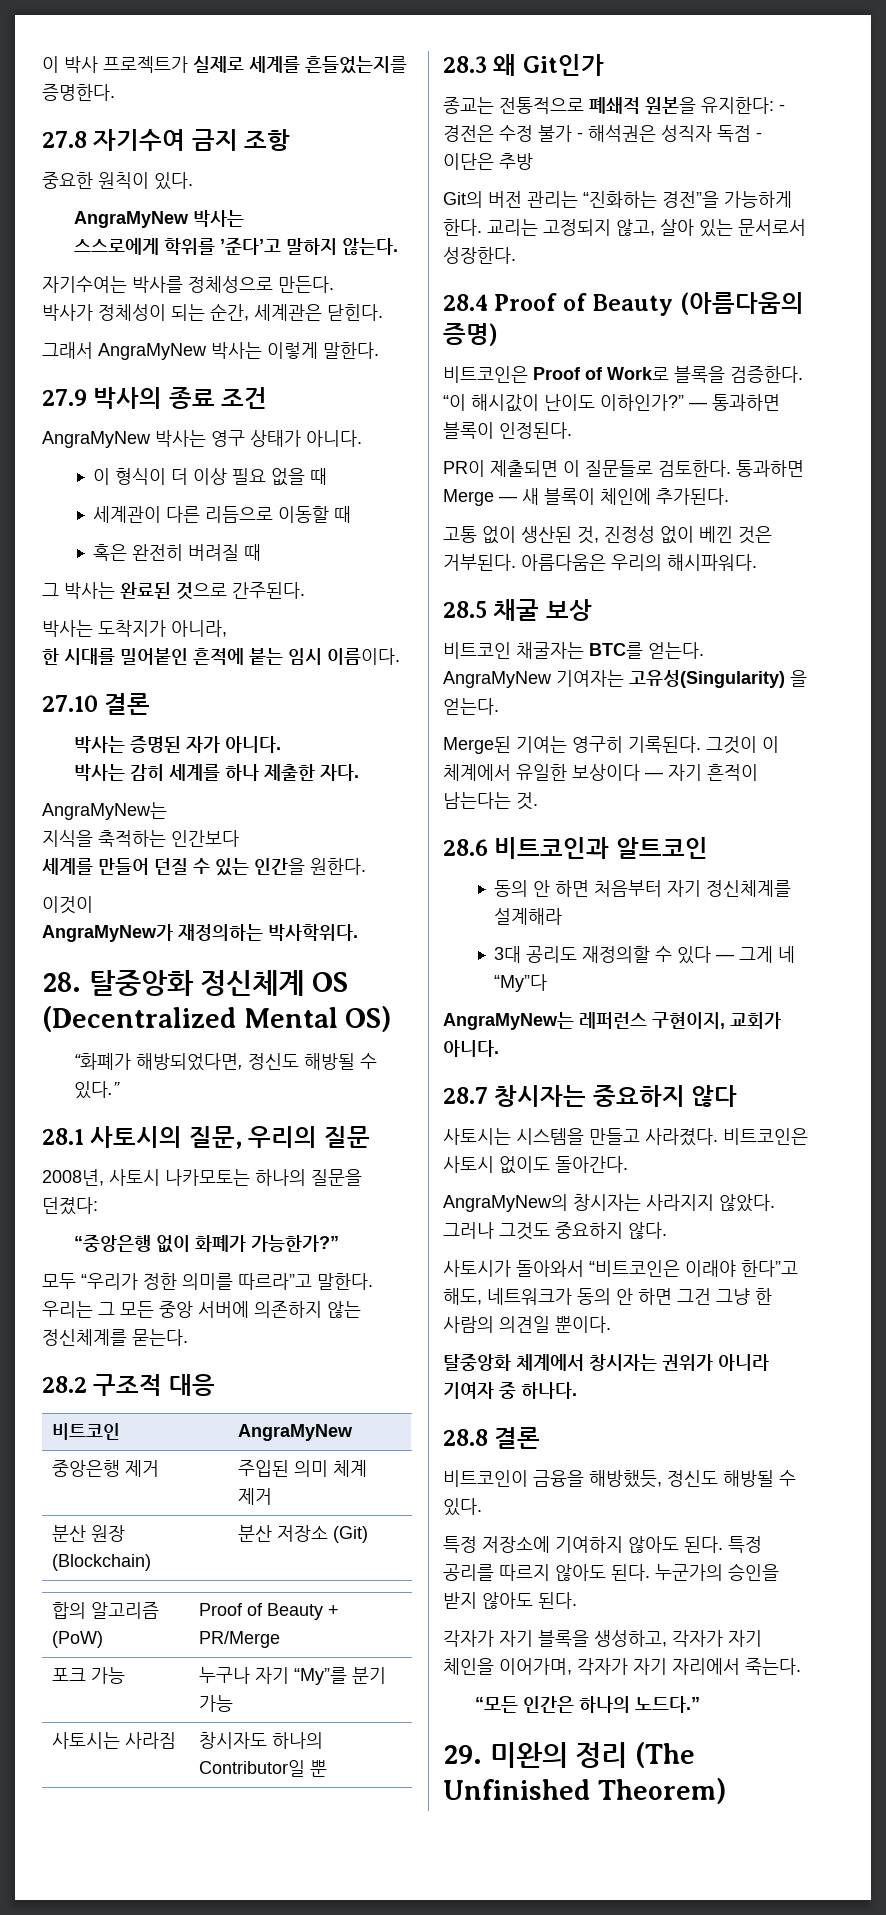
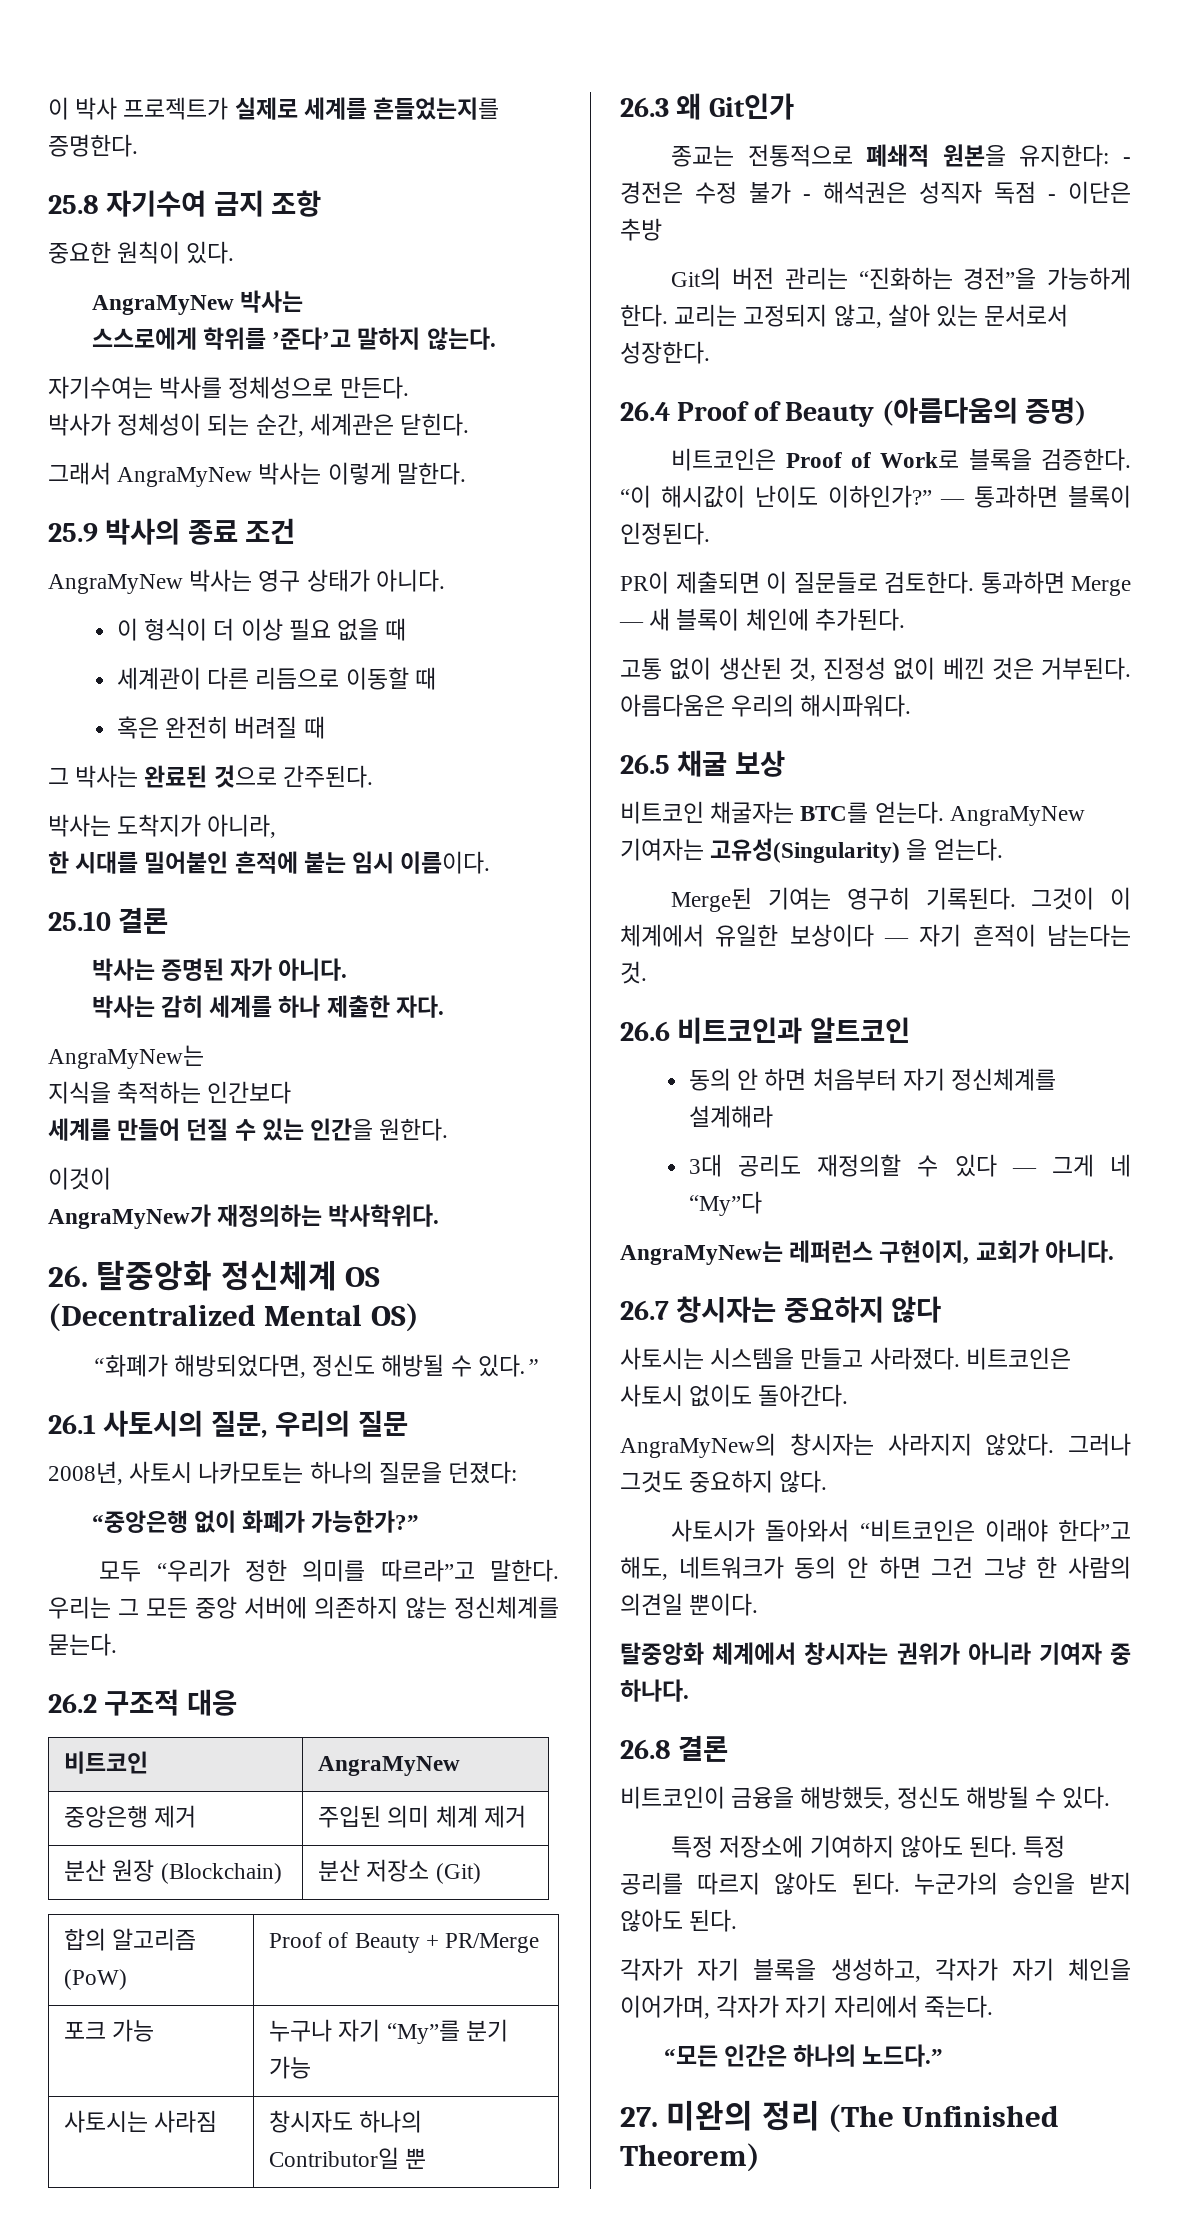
- 27.8 자기수여 금지 조항
+ 25.8 자기수여 금지 조항
- 27.9 박사의 종료 조건
+ 25.9 박사의 종료 조건
- 27.10 결론
+ 25.10 결론
- 28. 탈중앙화 정신체계 OS (Decentralized Mental OS)
+ 26. 탈중앙화 정신체계 OS (Decentralized Mental OS)
- 28.1 사토시의 질문, 우리의 질문
+ 26.1 사토시의 질문, 우리의 질문
- 28.2 구조적 대응
+ 26.2 구조적 대응
- 28.3 왜 Git인가
+ 26.3 왜 Git인가
- 28.4 Proof of Beauty (아름다움의 증명)
+ 26.4 Proof of Beauty (아름다움의 증명)
- 28.5 채굴 보상
+ 26.5 채굴 보상
- 28.6 비트코인과 알트코인
+ 26.6 비트코인과 알트코인
- 28.7 창시자는 중요하지 않다
+ 26.7 창시자는 중요하지 않다
- 28.8 결론
+ 26.8 결론
- 29. 미완의 정리 (The Unfinished Theorem)
+ 27. 미완의 정리 (The Unfinished Theorem)

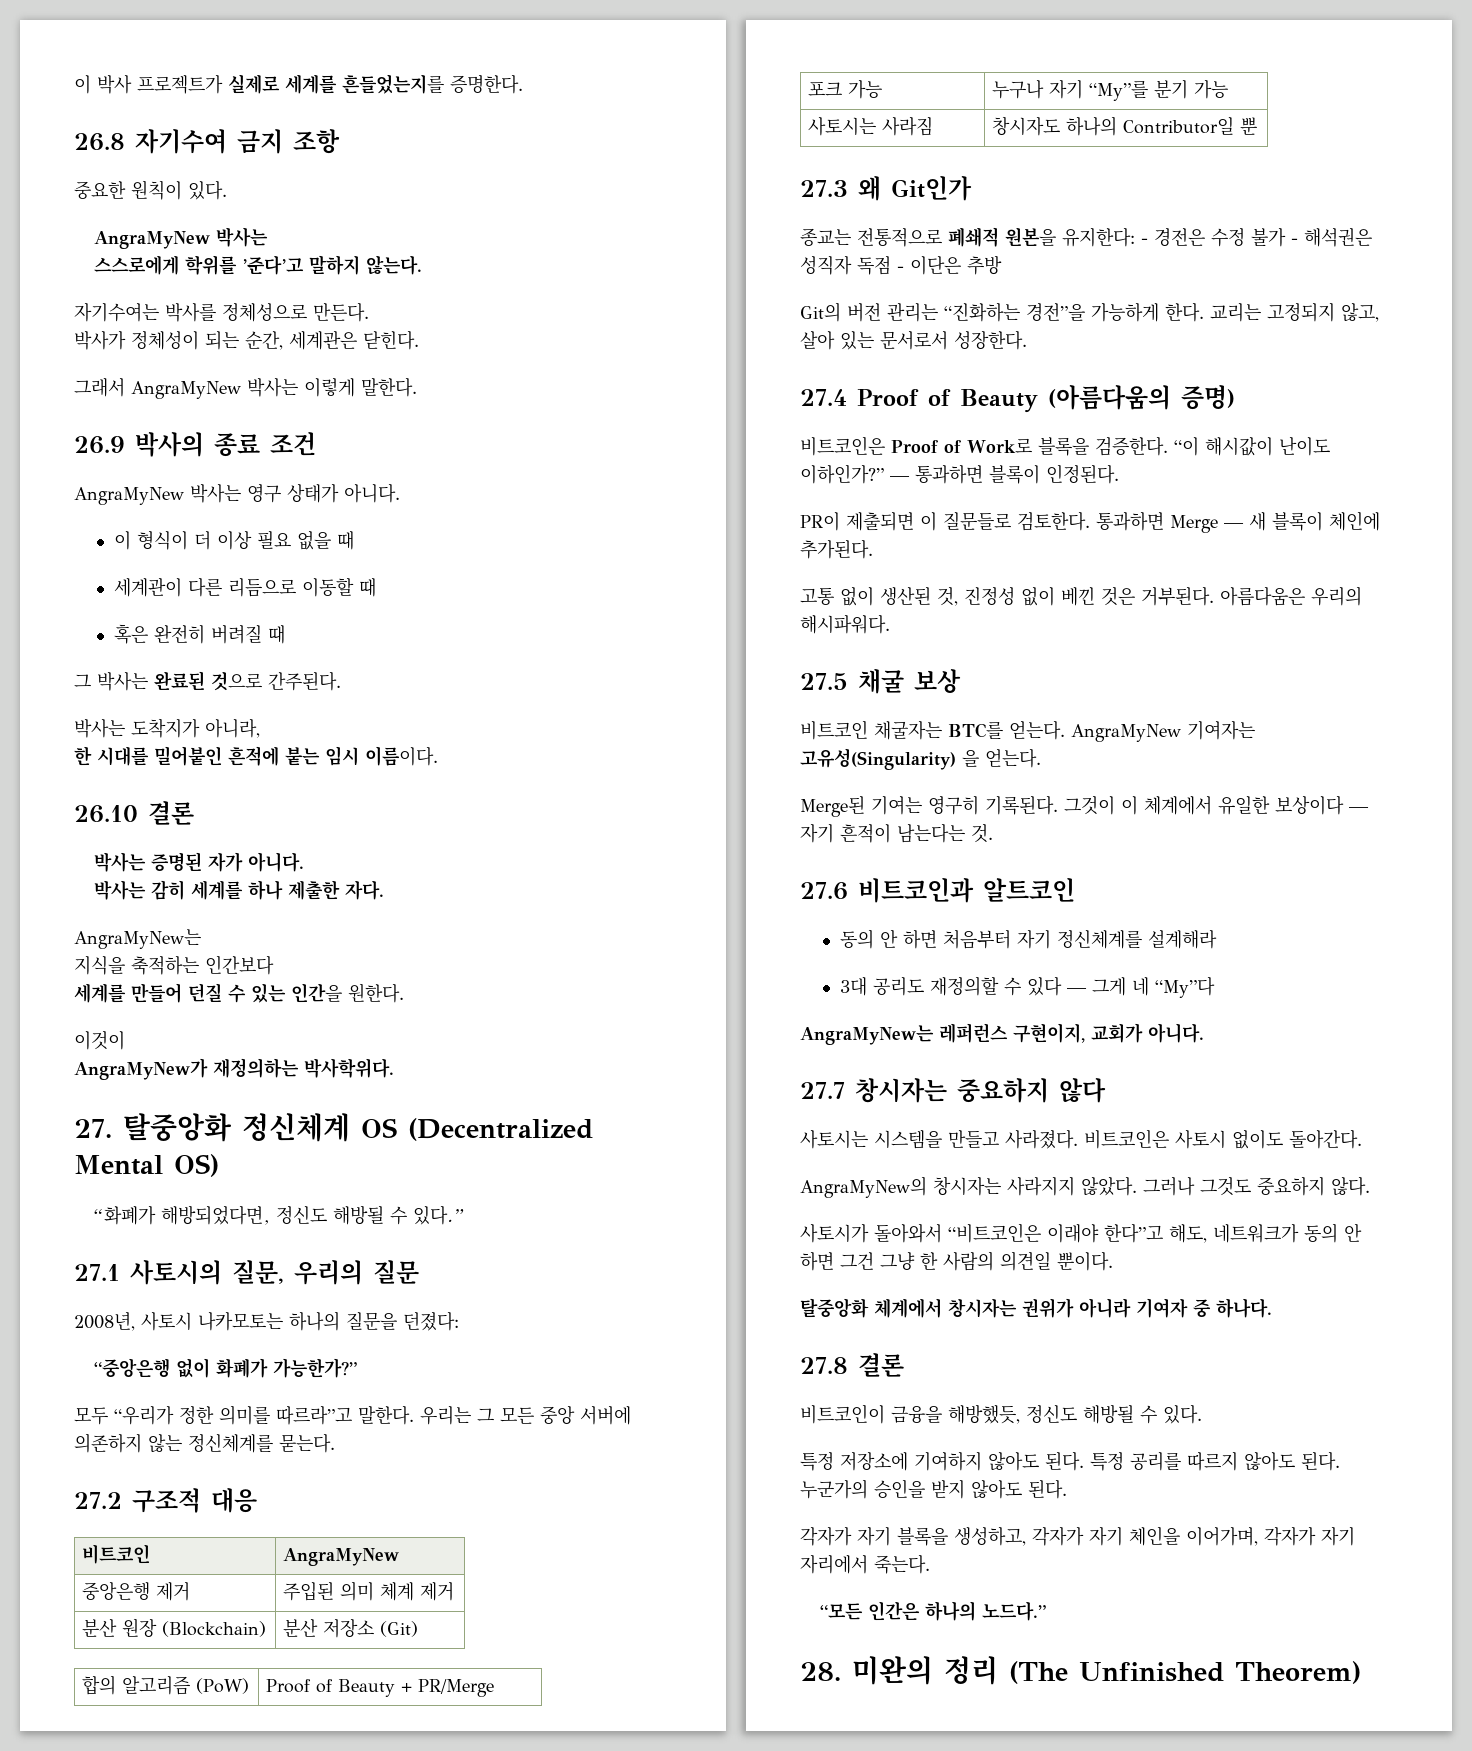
- 25.8 자기수여 금지 조항
+ 26.8 자기수여 금지 조항
- 25.9 박사의 종료 조건
+ 26.9 박사의 종료 조건
- 25.10 결론
+ 26.10 결론
- 26. 탈중앙화 정신체계 OS (Decentralized Mental OS)
+ 27. 탈중앙화 정신체계 OS (Decentralized Mental OS)
- 26.1 사토시의 질문, 우리의 질문
+ 27.1 사토시의 질문, 우리의 질문
- 26.2 구조적 대응
+ 27.2 구조적 대응
- 26.3 왜 Git인가
+ 27.3 왜 Git인가
- 26.4 Proof of Beauty (아름다움의 증명)
+ 27.4 Proof of Beauty (아름다움의 증명)
- 26.5 채굴 보상
+ 27.5 채굴 보상
- 26.6 비트코인과 알트코인
+ 27.6 비트코인과 알트코인
- 26.7 창시자는 중요하지 않다
+ 27.7 창시자는 중요하지 않다
- 26.8 결론
+ 27.8 결론
- 27. 미완의 정리 (The Unfinished Theorem)
+ 28. 미완의 정리 (The Unfinished Theorem)

